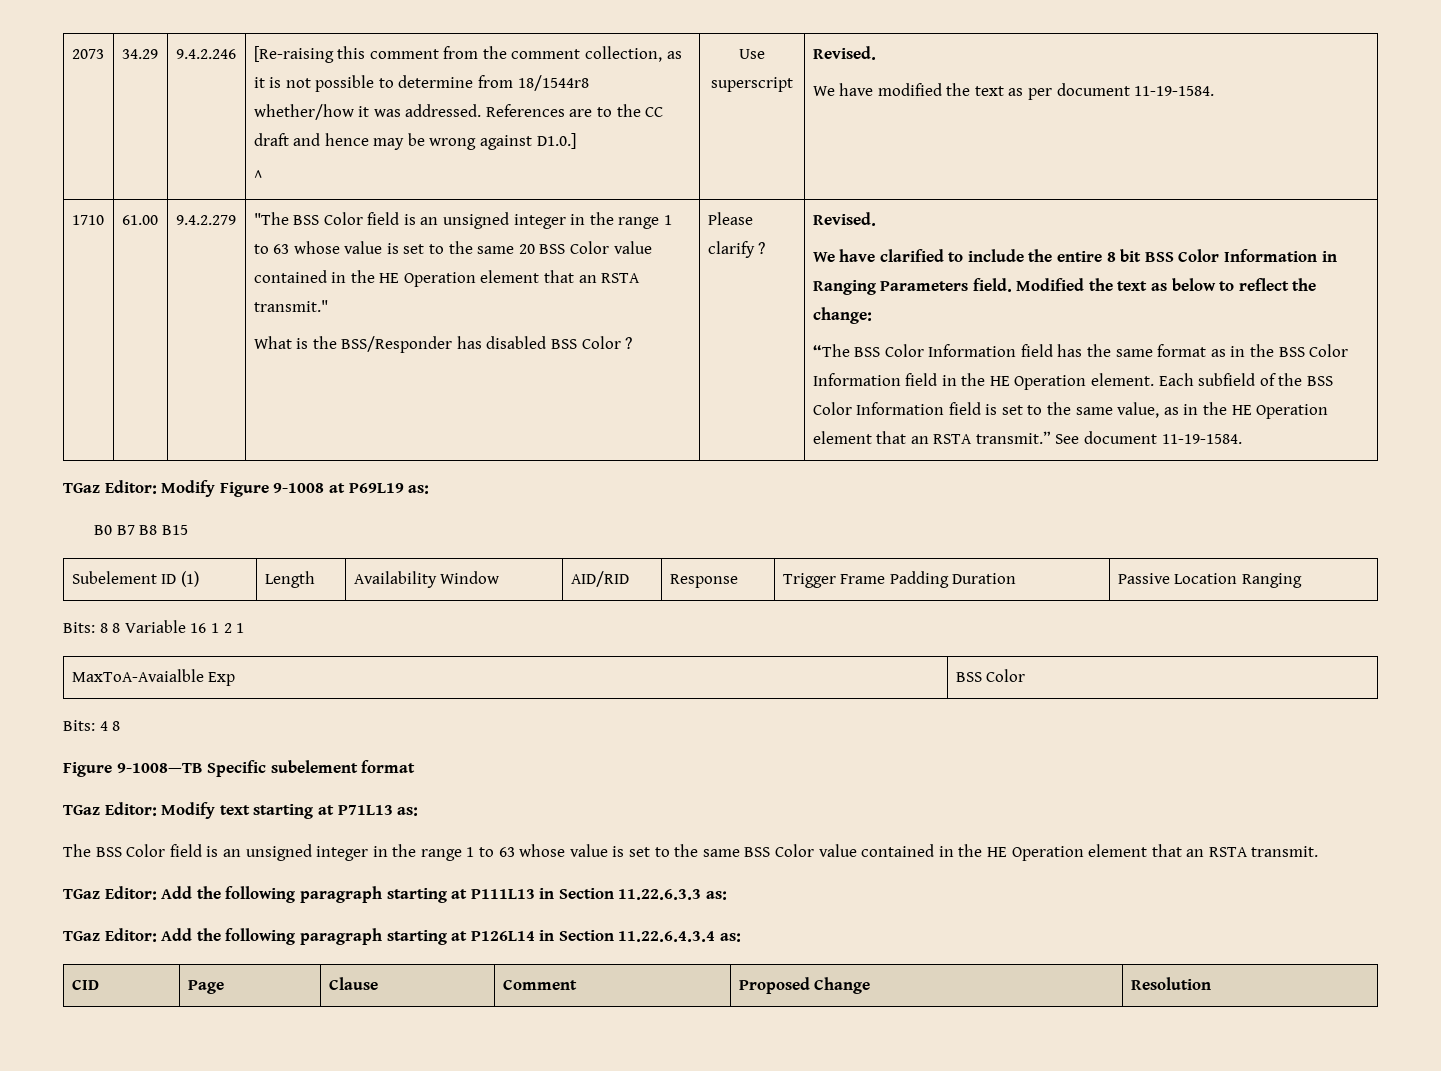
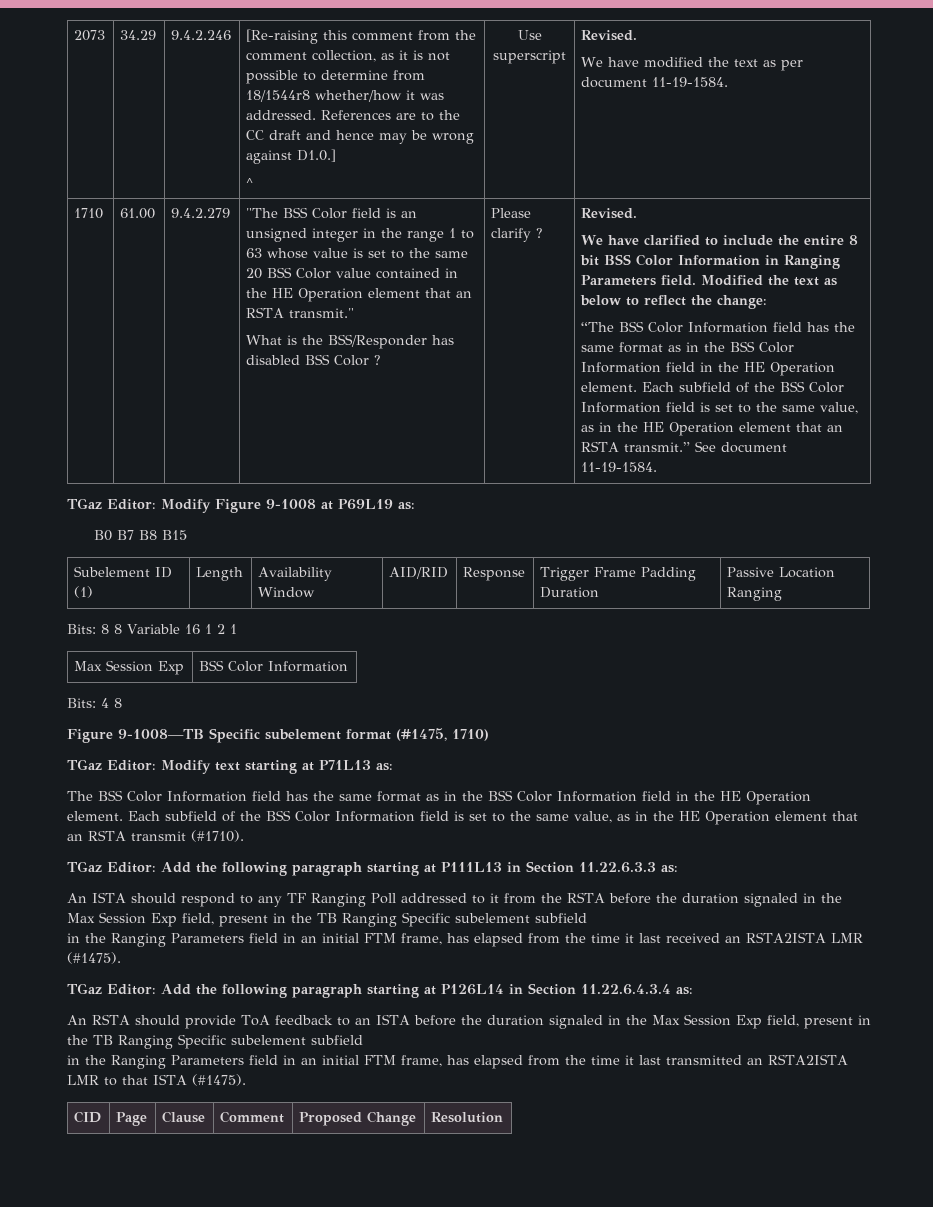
- MaxToA-Avaialble Exp | BSS Color
+ Max Session Exp | BSS Color Information
- Figure 9-1008—TB Specific subelement format
+ Figure 9-1008—TB Specific subelement format (#1475, 1710)
- The BSS Color field is an unsigned integer in the range 1 to 63 whose value is set to the same BSS Color value contained in the HE Operation element that an RSTA transmit.
+ The BSS Color Information field has the same format as in the BSS Color Information field in the HE Operation element. Each subfield of the BSS Color Information field is set to the same value, as in the HE Operation element that an RSTA transmit (#1710).
+ An ISTA should respond to any TF Ranging Poll addressed to it from the RSTA before the duration signaled in the Max Session Exp field, present in the TB Ranging Specific subelement subfield
+ in the Ranging Parameters field in an initial FTM frame, has elapsed from the time it last received an RSTA2ISTA LMR (#1475).
+ An RSTA should provide ToA feedback to an ISTA before the duration signaled in the Max Session Exp field, present in the TB Ranging Specific subelement subfield
+ in the Ranging Parameters field in an initial FTM frame, has elapsed from the time it last transmitted an RSTA2ISTA LMR to that ISTA (#1475).

